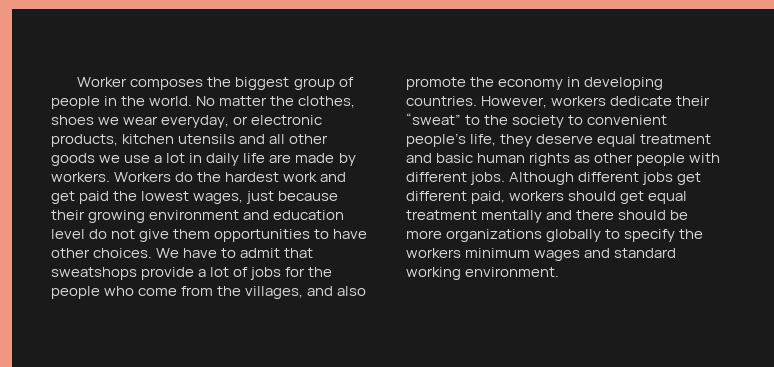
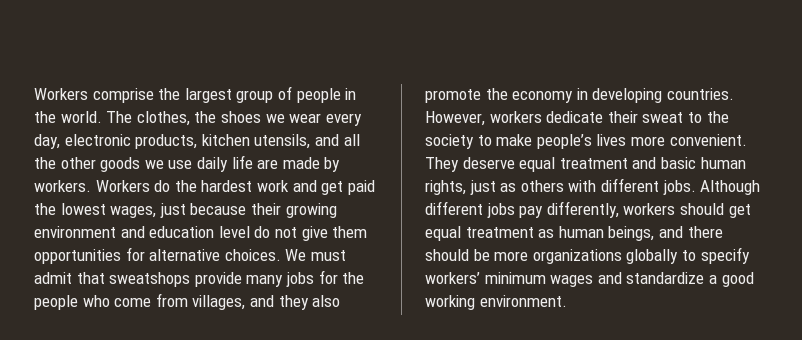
- Worker composes the biggest group of people in the world.
+ Workers comprise the largest group of people in the world.
- No matter the clothes, shoes we wear everyday, or electronic products, kitchen utensils and all other goods we use a lot in daily life are made by workers.
+ The clothes, the shoes we wear every day, electronic products, kitchen utensils, and all the other goods we use daily life are made by workers.
- Workers do the hardest work and get paid the lowest wages, just because their growing environment and education level do not give them opportunities to have other choices. We have to admit that sweatshops provide a lot of jobs for the people who come from the villages, and also promote the economy in developing countries.
+ Workers do the hardest work and get paid the lowest wages, just because their growing environment and education level do not give them opportunities for alternative choices. We must admit that sweatshops provide many jobs for the people who come from villages, and they also promote the economy in developing countries.
- However, workers dedicate their “sweat” to the society to convenient people’s life, they deserve equal treatment and basic human rights as other people with different jobs.
+ However, workers dedicate their sweat to the society to make people’s lives more convenient. They deserve equal treatment and basic human rights, just as others with different jobs.
- Although different jobs get different paid, workers should get equal treatment mentally and there should be more organizations globally to specify the workers minimum wages and standard working environment.
+ Although different jobs pay differently, workers should get equal treatment as human beings, and there should be more organizations globally to specify workers’ minimum wages and standardize a good working environment.

